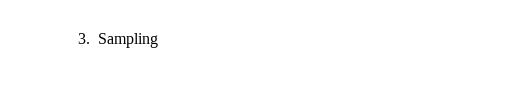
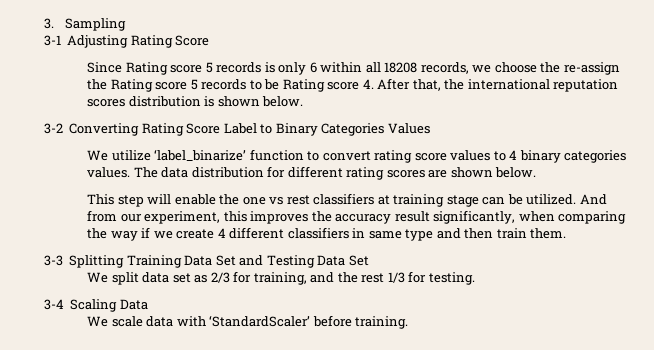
+ 3-1 Adjusting Rating Score
+ Since Rating score 5 records is only 6 within all 18208 records, we choose the re-assign the Rating score 5 records to be Rating score 4. After that, the international reputation scores distribution is shown below.
+ 3-2 Converting Rating Score Label to Binary Categories Values
+ We utilize ‘label_binarize’ function to convert rating score values to 4 binary categories values. The data distribution for different rating scores are shown below.
+ This step will enable the one vs rest classifiers at training stage can be utilized. And from our experiment, this improves the accuracy result significantly, when comparing the way if we create 4 different classifiers in same type and then train them.
+ 3-3 Splitting Training Data Set and Testing Data Set
+ We split data set as 2/3 for training, and the rest 1/3 for testing.
+ 3-4 Scaling Data
+ We scale data with ‘StandardScaler’ before training.

